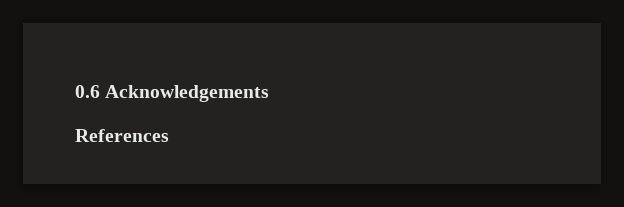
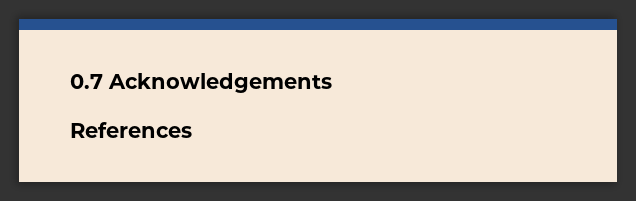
- 0.6 Acknowledgements
+ 0.7 Acknowledgements

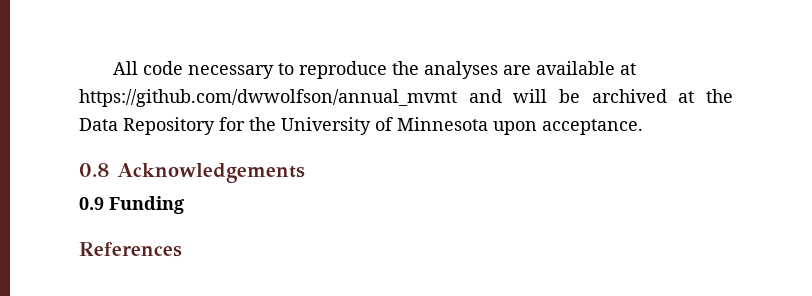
- 0.7 Acknowledgements
+ All code necessary to reproduce the analyses are available at https://github.com/dwwolfson/annual_mvmt and will be archived at the Data Repository for the University of Minnesota upon acceptance.
+ 0.8 Acknowledgements
+ 0.9 Funding

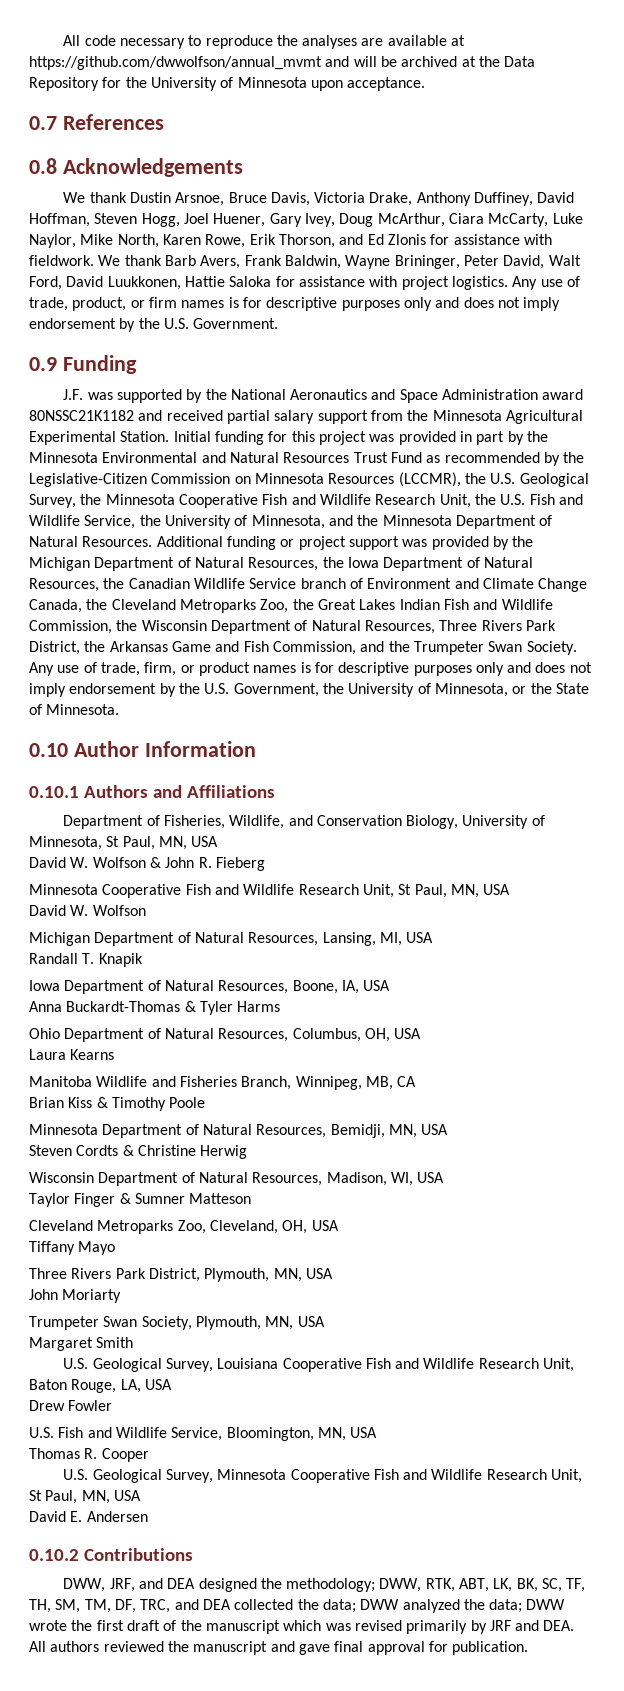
+ 0.7 References
+ We thank Dustin Arsnoe, Bruce Davis, Victoria Drake, Anthony Duffiney, David Hoffman, Steven Hogg, Joel Huener, Gary Ivey, Doug McArthur, Ciara McCarty, Luke Naylor, Mike North, Karen Rowe, Erik Thorson, and Ed Zlonis for assistance with fieldwork. We thank Barb Avers, Frank Baldwin, Wayne Brininger, Peter David, Walt Ford, David Luukkonen, Hattie Saloka for assistance with project logistics. Any use of trade, product, or firm names is for descriptive purposes only and does not imply endorsement by the U.S. Government.
  0.9 Funding
- References
+ J.F. was supported by the National Aeronautics and Space Administration award 80NSSC21K1182 and received partial salary support from the Minnesota Agricultural Experimental Station. Initial funding for this project was provided in part by the Minnesota Environmental and Natural Resources Trust Fund as recommended by the Legislative-Citizen Commission on Minnesota Resources (LCCMR), the U.S. Geological Survey, the Minnesota Cooperative Fish and Wildlife Research Unit, the U.S. Fish and Wildlife Service, the University of Minnesota, and the Minnesota Department of Natural Resources. Additional funding or project support was provided by the Michigan Department of Natural Resources, the Iowa Department of Natural Resources, the Canadian Wildlife Service branch of Environment and Climate Change Canada, the Cleveland Metroparks Zoo, the Great Lakes Indian Fish and Wildlife Commission, the Wisconsin Department of Natural Resources, Three Rivers Park District, the Arkansas Game and Fish Commission, and the Trumpeter Swan Society. Any use of trade, firm, or product names is for descriptive purposes only and does not imply endorsement by the U.S. Government, the University of Minnesota, or the State of Minnesota.
+ 0.10 Author Information
+ 0.10.1 Authors and Affiliations
+ Department of Fisheries, Wildlife, and Conservation Biology, University of Minnesota, St Paul, MN, USA
+ David W. Wolfson & John R. Fieberg
+ Minnesota Cooperative Fish and Wildlife Research Unit, St Paul, MN, USA
+ David W. Wolfson
+ Michigan Department of Natural Resources, Lansing, MI, USA
+ Randall T. Knapik
+ Iowa Department of Natural Resources, Boone, IA, USA
+ Anna Buckardt-Thomas & Tyler Harms
+ Ohio Department of Natural Resources, Columbus, OH, USA
+ Laura Kearns
+ Manitoba Wildlife and Fisheries Branch, Winnipeg, MB, CA
+ Brian Kiss & Timothy Poole
+ Minnesota Department of Natural Resources, Bemidji, MN, USA
+ Steven Cordts & Christine Herwig
+ Wisconsin Department of Natural Resources, Madison, WI, USA
+ Taylor Finger & Sumner Matteson
+ Cleveland Metroparks Zoo, Cleveland, OH, USA
+ Tiffany Mayo
+ Three Rivers Park District, Plymouth, MN, USA
+ John Moriarty
+ Trumpeter Swan Society, Plymouth, MN, USA
+ Margaret Smith
+ U.S. Geological Survey, Louisiana Cooperative Fish and Wildlife Research Unit, Baton Rouge, LA, USA
+ Drew Fowler
+ U.S. Fish and Wildlife Service, Bloomington, MN, USA
+ Thomas R. Cooper
+ U.S. Geological Survey, Minnesota Cooperative Fish and Wildlife Research Unit, St Paul, MN, USA
+ David E. Andersen
+ 0.10.2 Contributions
+ DWW, JRF, and DEA designed the methodology; DWW, RTK, ABT, LK, BK, SC, TF, TH, SM, TM, DF, TRC, and DEA collected the data; DWW analyzed the data; DWW wrote the first draft of the manuscript which was revised primarily by JRF and DEA. All authors reviewed the manuscript and gave final approval for publication.

